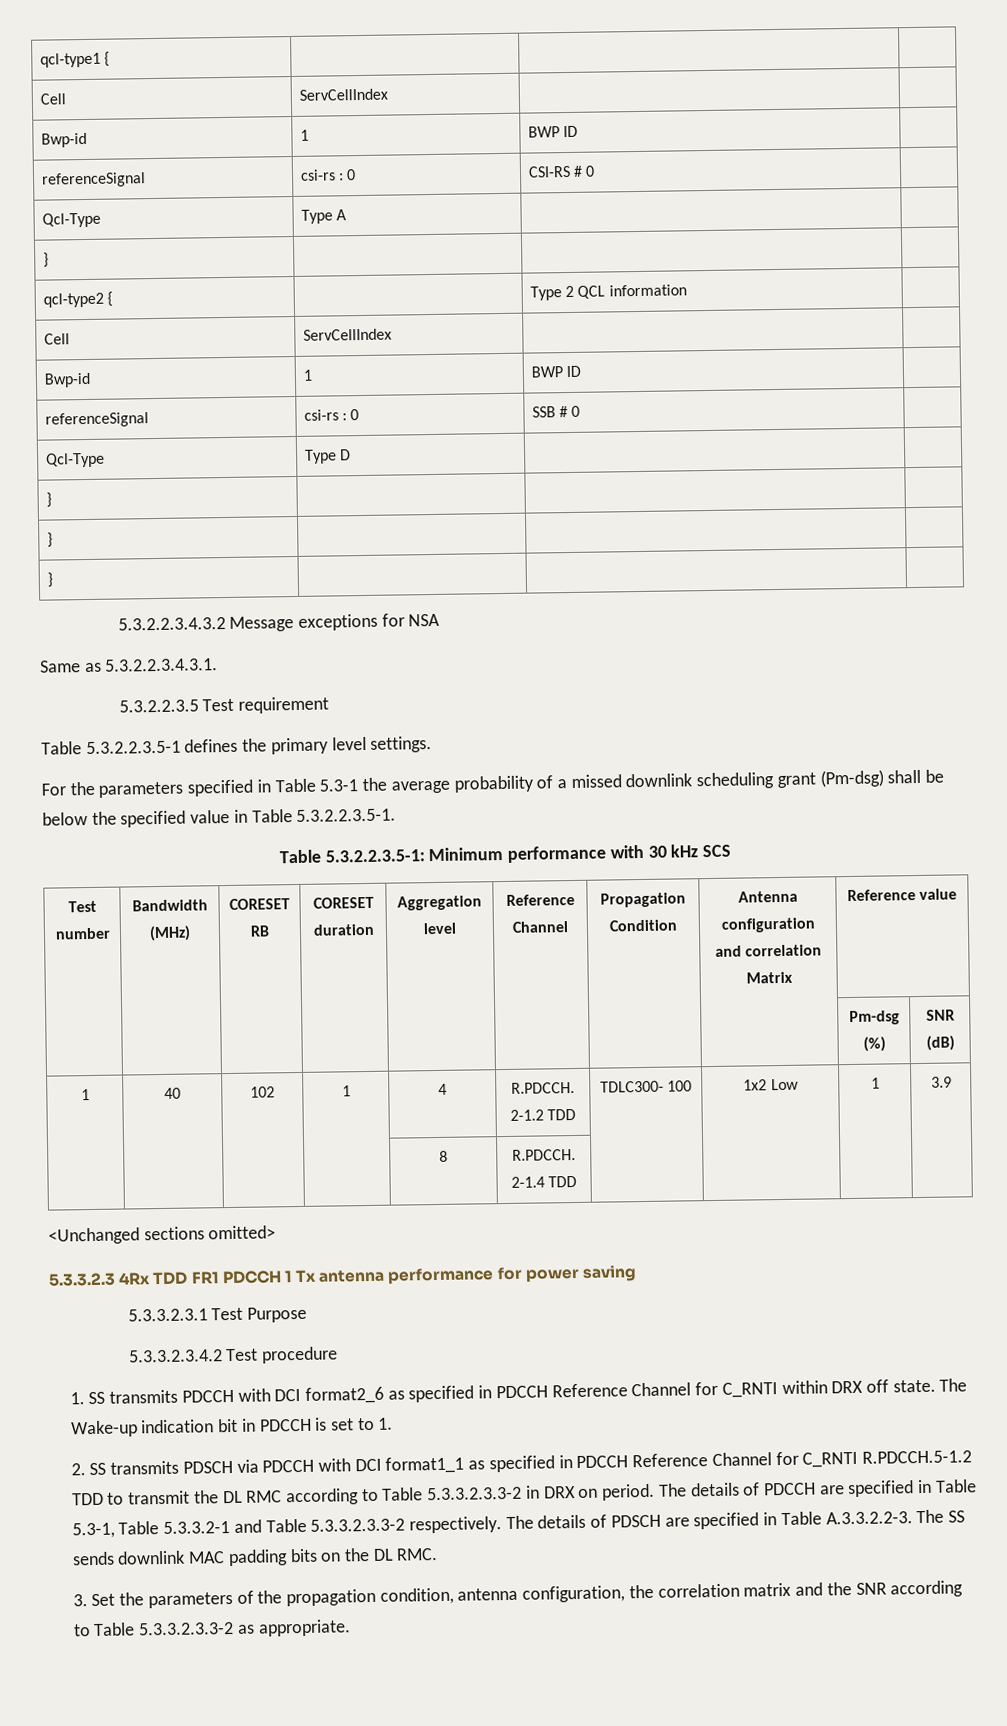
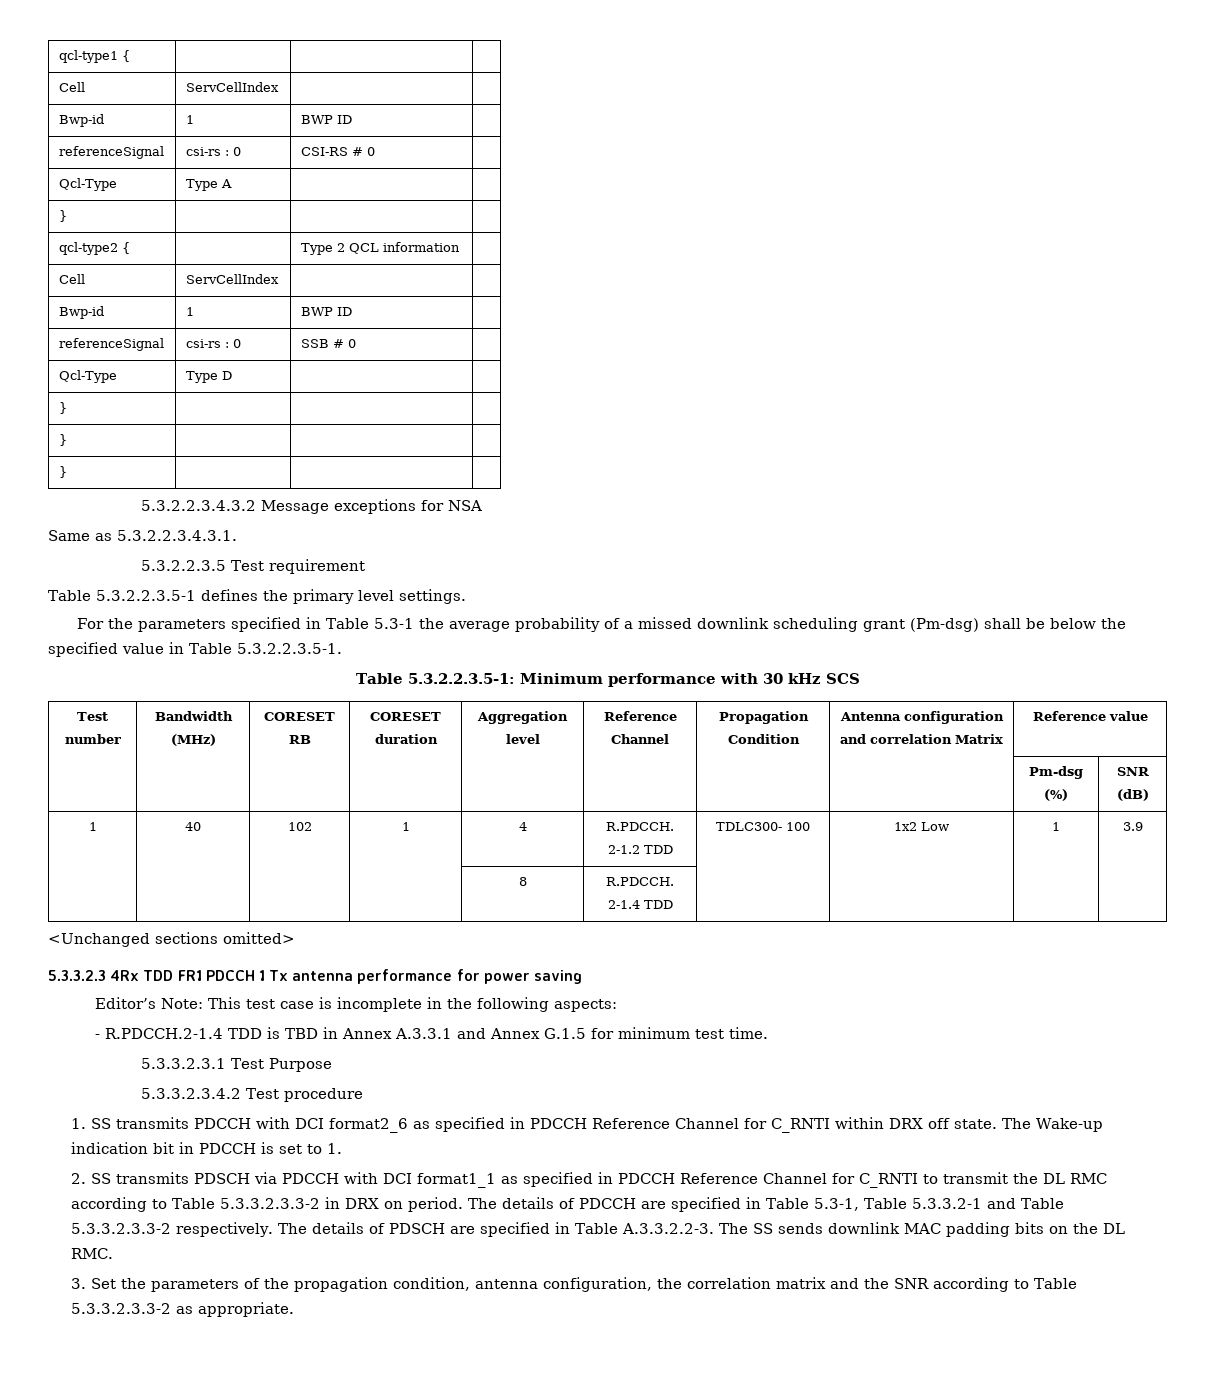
+ Editor’s Note: This test case is incomplete in the following aspects:
+ - R.PDCCH.2-1.4 TDD is TBD in Annex A.3.3.1 and Annex G.1.5 for minimum test time.
- 2. SS transmits PDSCH via PDCCH with DCI format1_1 as specified in PDCCH Reference Channel for C_RNTI R.PDCCH.5-1.2 TDD to transmit the DL RMC according to Table 5.3.3.2.3.3-2 in DRX on period.
+ 2. SS transmits PDSCH via PDCCH with DCI format1_1 as specified in PDCCH Reference Channel for C_RNTI to transmit the DL RMC according to Table 5.3.3.2.3.3-2 in DRX on period.

